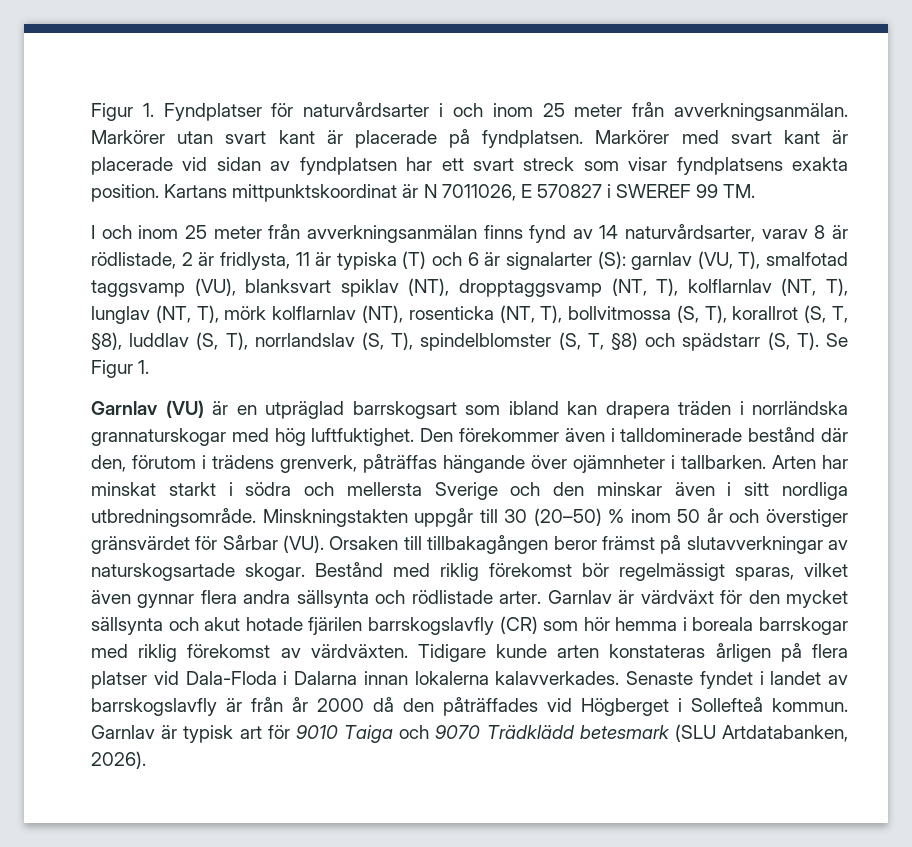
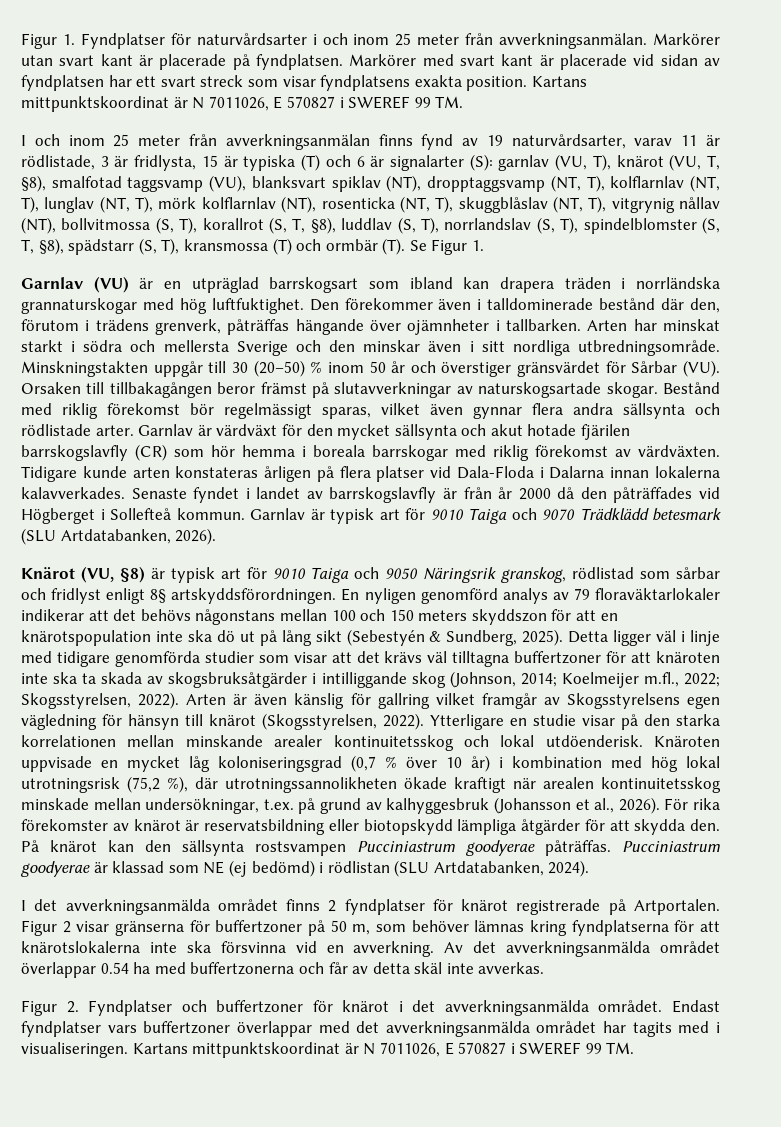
- I och inom 25 meter från avverkningsanmälan finns fynd av 14 naturvårdsarter, varav 8 är rödlistade, 2 är fridlysta, 11 är typiska (T) och 6 är signalarter (S):
+ I och inom 25 meter från avverkningsanmälan finns fynd av 19 naturvårdsarter, varav 11 är rödlistade, 3 är fridlysta, 15 är typiska (T) och 6 är signalarter (S):
- garnlav (VU, T), smalfotad taggsvamp (VU), blanksvart spiklav (NT), dropptaggsvamp (NT, T), kolflarnlav (NT, T), lunglav (NT, T), mörk kolflarnlav (NT), rosenticka (NT, T), bollvitmossa (S, T), korallrot (S, T, §8), luddlav (S, T), norrlandslav (S, T), spindelblomster (S, T, §8) och spädstarr (S, T). Se Figur 1.
+ garnlav (VU, T), knärot (VU, T, §8), smalfotad taggsvamp (VU), blanksvart spiklav (NT), dropptaggsvamp (NT, T), kolflarnlav (NT, T), lunglav (NT, T), mörk kolflarnlav (NT), rosenticka (NT, T), skuggblåslav (NT, T), vitgrynig nållav (NT), bollvitmossa (S, T), korallrot (S, T, §8), luddlav (S, T), norrlandslav (S, T), spindelblomster (S, T, §8), spädstarr (S, T), kransmossa (T) och ormbär (T). Se Figur 1.
+ Knärot (VU, §8) är typisk art för 9010 Taiga och 9050 Näringsrik granskog, rödlistad som sårbar och fridlyst enligt 8§ artskyddsförordningen. En nyligen genomförd analys av 79 floraväktarlokaler indikerar att det behövs någonstans mellan 100 och 150 meters skyddszon för att en knärotspopulation inte ska dö ut på lång sikt (Sebestyén & Sundberg, 2025). Detta ligger väl i linje med tidigare genomförda studier som visar att det krävs väl tilltagna buffertzoner för att knäroten inte ska ta skada av skogsbruksåtgärder i intilliggande skog (Johnson, 2014; Koelmeijer m.fl., 2022; Skogsstyrelsen, 2022). Arten är även känslig för gallring vilket framgår av Skogsstyrelsens egen vägledning för hänsyn till knärot (Skogsstyrelsen, 2022). Ytterligare en studie visar på den starka korrelationen mellan minskande arealer kontinuitetsskog och lokal utdöenderisk. Knäroten uppvisade en mycket låg koloniseringsgrad (0,7 % över 10 år) i kombination med hög lokal utrotningsrisk (75,2 %), där utrotningssannolikheten ökade kraftigt när arealen kontinuitetsskog minskade mellan undersökningar, t.ex. på grund av kalhyggesbruk (Johansson et al., 2026). För rika förekomster av knärot är reservatsbildning eller biotopskydd lämpliga åtgärder för att skydda den. På knärot kan den sällsynta rostsvampen Pucciniastrum goodyerae påträffas. Pucciniastrum goodyerae är klassad som NE (ej bedömd) i rödlistan (SLU Artdatabanken, 2024).
+ I det avverkningsanmälda området finns 2 fyndplatser för knärot registrerade på Artportalen. Figur 2 visar gränserna för buffertzoner på 50 m, som behöver lämnas kring fyndplatserna för att knärotslokalerna inte ska försvinna vid en avverkning. Av det avverkningsanmälda området överlappar 0.54 ha med buffertzonerna och får av detta skäl inte avverkas.
+ Figur 2. Fyndplatser och buffertzoner för knärot i det avverkningsanmälda området. Endast fyndplatser vars buffertzoner överlappar med det avverkningsanmälda området har tagits med i visualiseringen. Kartans mittpunktskoordinat är N 7011026, E 570827 i SWEREF 99 TM.

